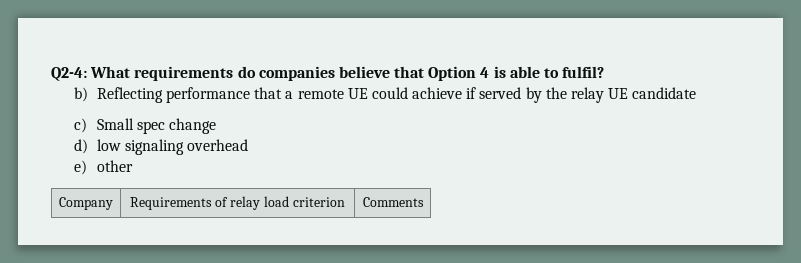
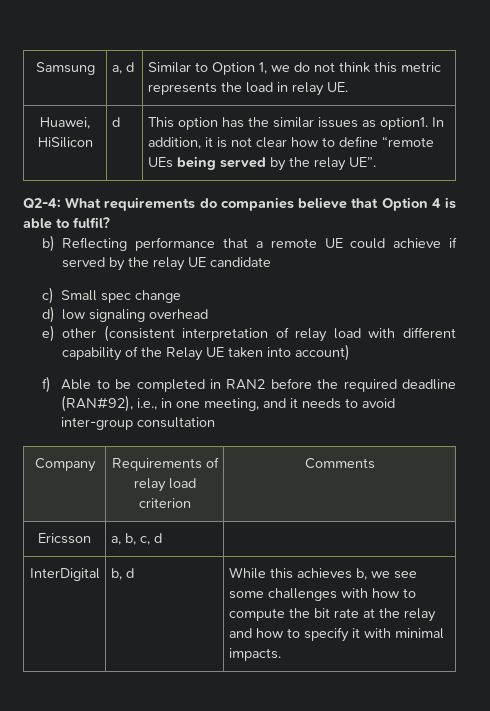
+ Samsung | a, d | Similar to Option 1, we do not think this metric represents the load in relay UE.
+ Huawei, HiSilicon | d | This option has the similar issues as option1. In addition, it is not clear how to define “remote UEs being served by the relay UE”.
- e) other
+ e) other (consistent interpretation of relay load with different capability of the Relay UE taken into account)
+ f) Able to be completed in RAN2 before the required deadline (RAN#92), i.e., in one meeting, and it needs to avoid inter-group consultation
+ Ericsson | a, b, c, d |
+ InterDigital | b, d | While this achieves b, we see some challenges with how to compute the bit rate at the relay and how to specify it with minimal impacts.

